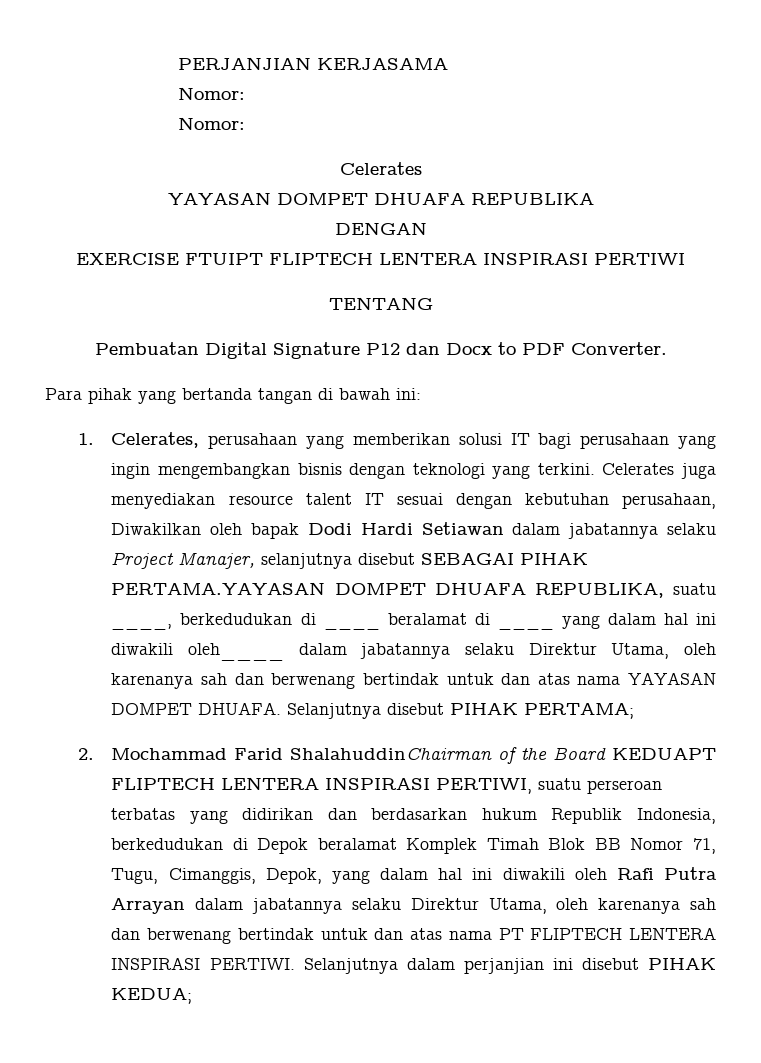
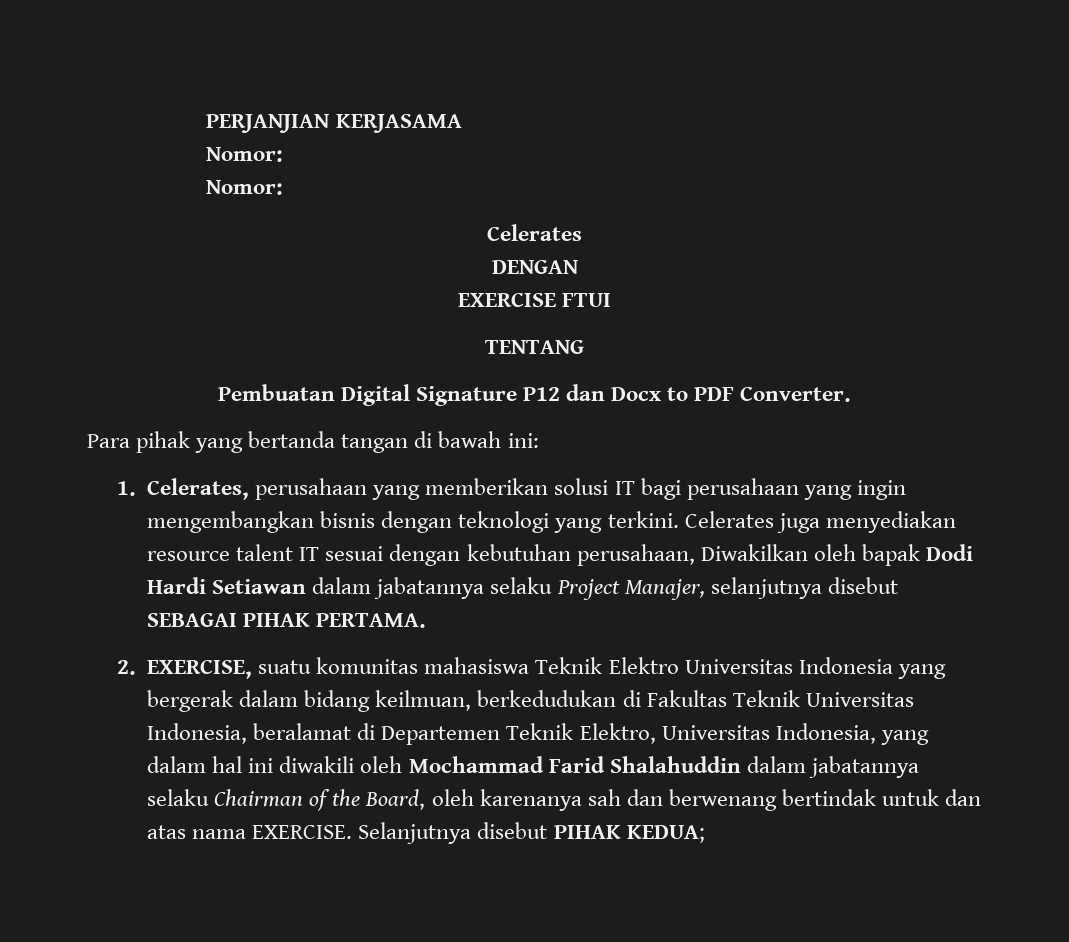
- YAYASAN DOMPET DHUAFA REPUBLIKA
  DENGAN
- EXERCISE FTUIPT FLIPTECH LENTERA INSPIRASI PERTIWI
+ EXERCISE FTUI
- Celerates juga menyediakan resource talent IT sesuai dengan kebutuhan perusahaan, Diwakilkan oleh bapak Dodi Hardi Setiawan dalam jabatannya selaku Project Manajer, selanjutnya disebut SEBAGAI PIHAK PERTAMA.YAYASAN DOMPET DHUAFA REPUBLIKA, suatu ____, berkedudukan di ____ beralamat di ____ yang dalam hal ini diwakili oleh____ dalam jabatannya selaku Direktur Utama, oleh karenanya sah dan berwenang bertindak untuk dan atas nama YAYASAN DOMPET DHUAFA. Selanjutnya disebut PIHAK PERTAMA;
- 2. Mochammad Farid ShalahuddinChairman of the Board KEDUAPT FLIPTECH LENTERA INSPIRASI PERTIWI, suatu perseroan terbatas yang didirikan dan berdasarkan hukum Republik Indonesia, berkedudukan di Depok beralamat Komplek Timah Blok BB Nomor 71, Tugu, Cimanggis, Depok, yang dalam hal ini diwakili oleh Rafi Putra Arrayan dalam jabatannya selaku Direktur Utama, oleh karenanya sah dan berwenang bertindak untuk dan atas nama PT FLIPTECH LENTERA INSPIRASI PERTIWI. Selanjutnya dalam perjanjian ini disebut PIHAK KEDUA;
+ Celerates juga menyediakan resource talent IT sesuai dengan kebutuhan perusahaan, Diwakilkan oleh bapak Dodi Hardi Setiawan dalam jabatannya selaku Project Manajer, selanjutnya disebut SEBAGAI PIHAK PERTAMA.
+ 2. EXERCISE, suatu komunitas mahasiswa Teknik Elektro Universitas Indonesia yang bergerak dalam bidang keilmuan, berkedudukan di Fakultas Teknik Universitas Indonesia, beralamat di Departemen Teknik Elektro, Universitas Indonesia, yang dalam hal ini diwakili oleh Mochammad Farid Shalahuddin dalam jabatannya selaku Chairman of the Board, oleh karenanya sah dan berwenang bertindak untuk dan atas nama EXERCISE. Selanjutnya disebut PIHAK KEDUA;

